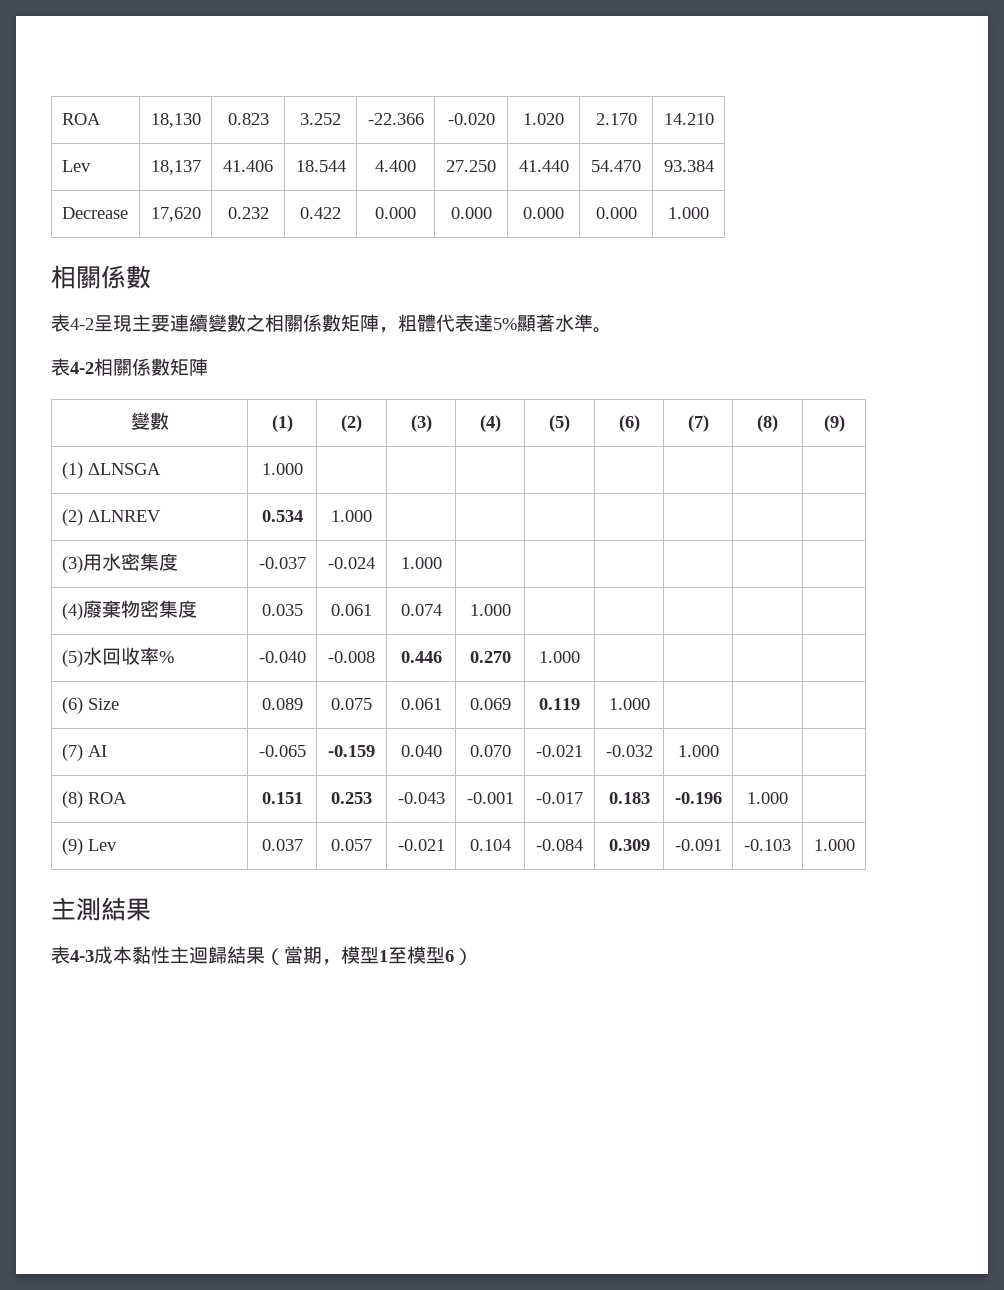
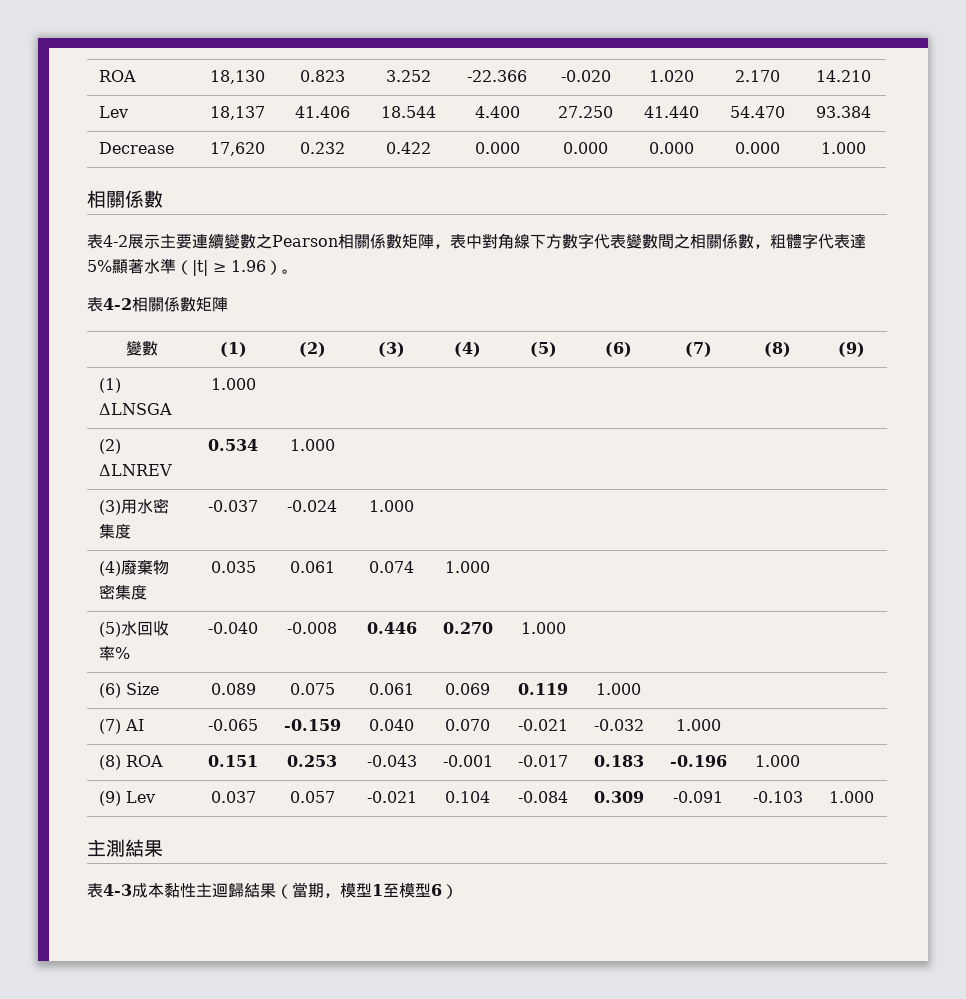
- 表4-2呈現主要連續變數之相關係數矩陣，粗體代表達5%顯著水準。
+ 表4-2展示主要連續變數之Pearson相關係數矩陣，表中對角線下方數字代表變數間之相關係數，粗體字代表達5%顯著水準（|t| ≥ 1.96）。

